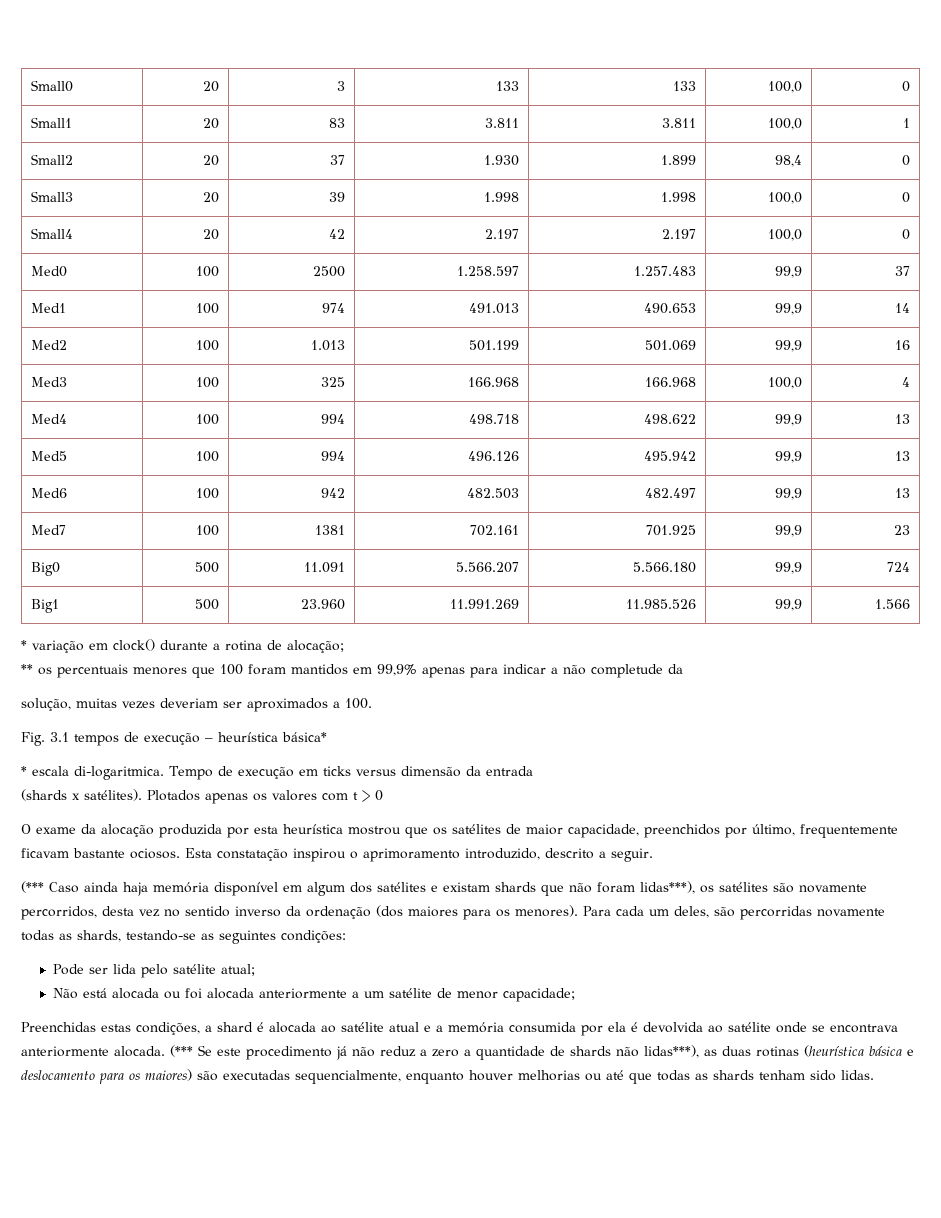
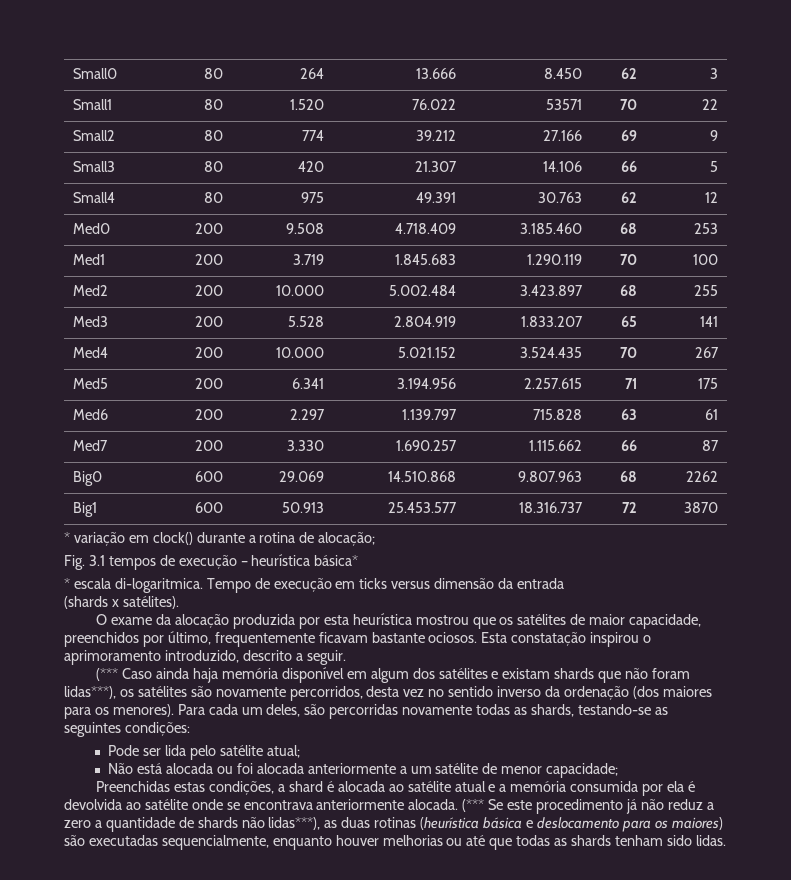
- Small0 | 20 | 3 | 133 | 133 | 100,0 | 0
- Small1 | 20 | 83 | 3.811 | 3.811 | 100,0 | 1
- Small2 | 20 | 37 | 1.930 | 1.899 | 98,4 | 0
- Small3 | 20 | 39 | 1.998 | 1.998 | 100,0 | 0
- Small4 | 20 | 42 | 2.197 | 2.197 | 100,0 | 0
- Med0 | 100 | 2500 | 1.258.597 | 1.257.483 | 99,9 | 37
- Med1 | 100 | 974 | 491.013 | 490.653 | 99,9 | 14
- Med2 | 100 | 1.013 | 501.199 | 501.069 | 99,9 | 16
- Med3 | 100 | 325 | 166.968 | 166.968 | 100,0 | 4
- Med4 | 100 | 994 | 498.718 | 498.622 | 99,9 | 13
- Med5 | 100 | 994 | 496.126 | 495.942 | 99,9 | 13
- Med6 | 100 | 942 | 482.503 | 482.497 | 99,9 | 13
- Med7 | 100 | 1381 | 702.161 | 701.925 | 99,9 | 23
- Big0 | 500 | 11.091 | 5.566.207 | 5.566.180 | 99,9 | 724
- Big1 | 500 | 23.960 | 11.991.269 | 11.985.526 | 99,9 | 1.566
+ Small0 | 80 | 264 | 13.666 | 8.450 | 62 | 3
+ Small1 | 80 | 1.520 | 76.022 | 53571 | 70 | 22
+ Small2 | 80 | 774 | 39.212 | 27.166 | 69 | 9
+ Small3 | 80 | 420 | 21.307 | 14.106 | 66 | 5
+ Small4 | 80 | 975 | 49.391 | 30.763 | 62 | 12
+ Med0 | 200 | 9.508 | 4.718.409 | 3.185.460 | 68 | 253
+ Med1 | 200 | 3.719 | 1.845.683 | 1.290.119 | 70 | 100
+ Med2 | 200 | 10.000 | 5.002.484 | 3.423.897 | 68 | 255
+ Med3 | 200 | 5.528 | 2.804.919 | 1.833.207 | 65 | 141
+ Med4 | 200 | 10.000 | 5.021.152 | 3.524.435 | 70 | 267
+ Med5 | 200 | 6.341 | 3.194.956 | 2.257.615 | 71 | 175
+ Med6 | 200 | 2.297 | 1.139.797 | 715.828 | 63 | 61
+ Med7 | 200 | 3.330 | 1.690.257 | 1.115.662 | 66 | 87
+ Big0 | 600 | 29.069 | 14.510.868 | 9.807.963 | 68 | 2262
+ Big1 | 600 | 50.913 | 25.453.577 | 18.316.737 | 72 | 3870
- ** os percentuais menores que 100 foram mantidos em 99,9% apenas para indicar a não completude da
- solução, muitas vezes deveriam ser aproximados a 100.
- Plotados apenas os valores com t > 0

